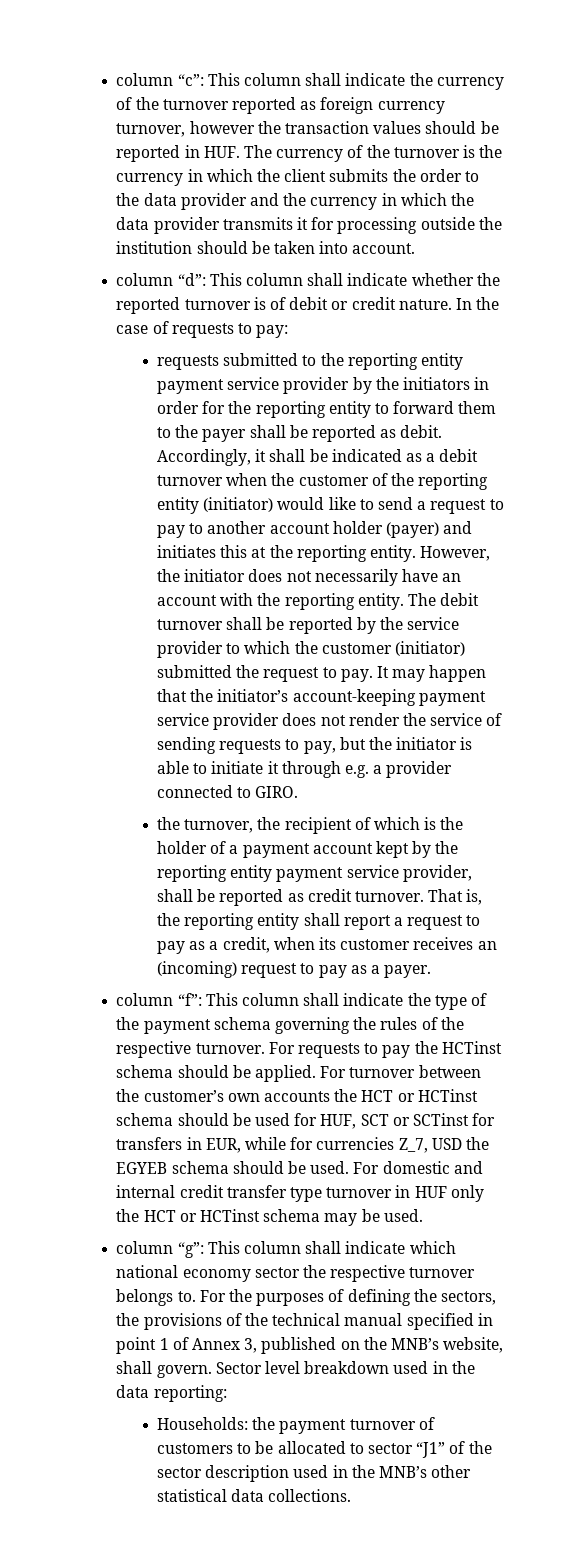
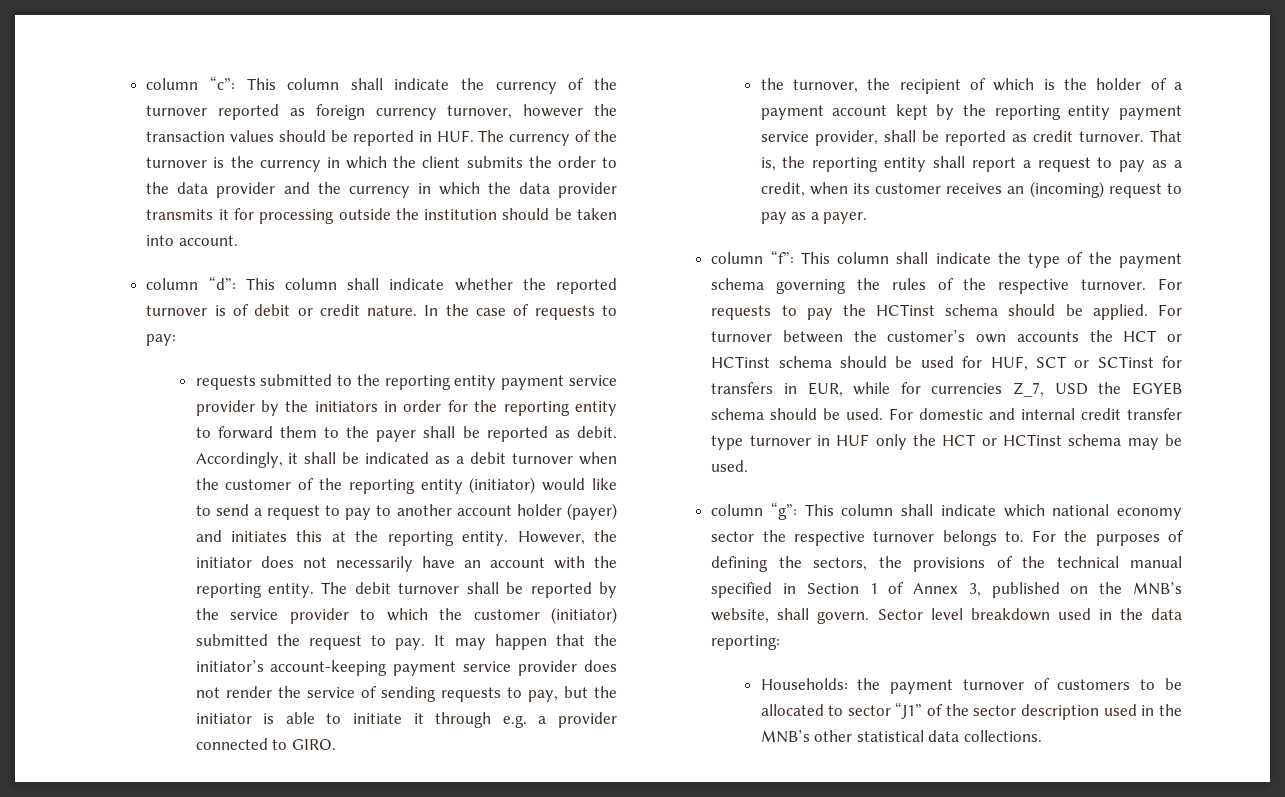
- For the purposes of defining the sectors, the provisions of the technical manual specified in point 1 of Annex 3, published on the MNB’s website, shall govern.
+ For the purposes of defining the sectors, the provisions of the technical manual specified in Section 1 of Annex 3, published on the MNB’s website, shall govern.

